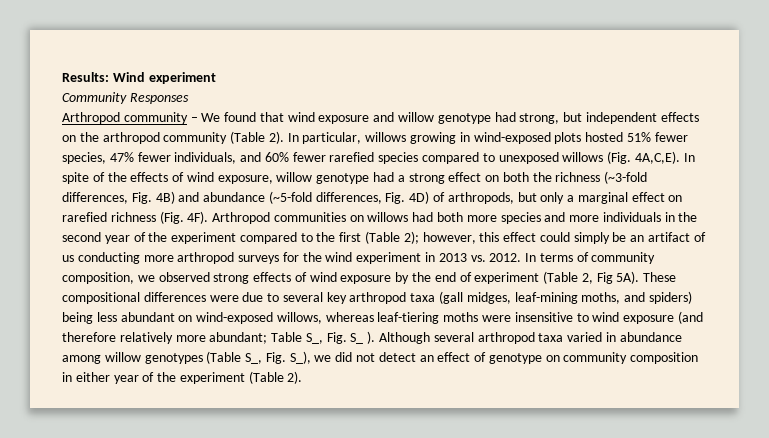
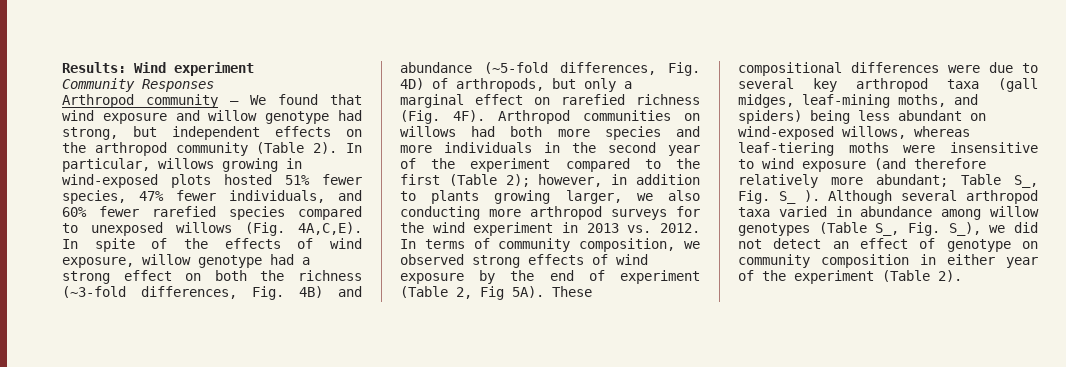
- Arthropod communities on willows had both more species and more individuals in the second year of the experiment compared to the first (Table 2); however, this effect could simply be an artifact of us conducting more arthropod surveys for the wind experiment in 2013 vs. 2012.
+ Arthropod communities on willows had both more species and more individuals in the second year of the experiment compared to the first (Table 2); however, in addition to plants growing larger, we also conducting more arthropod surveys for the wind experiment in 2013 vs. 2012.

